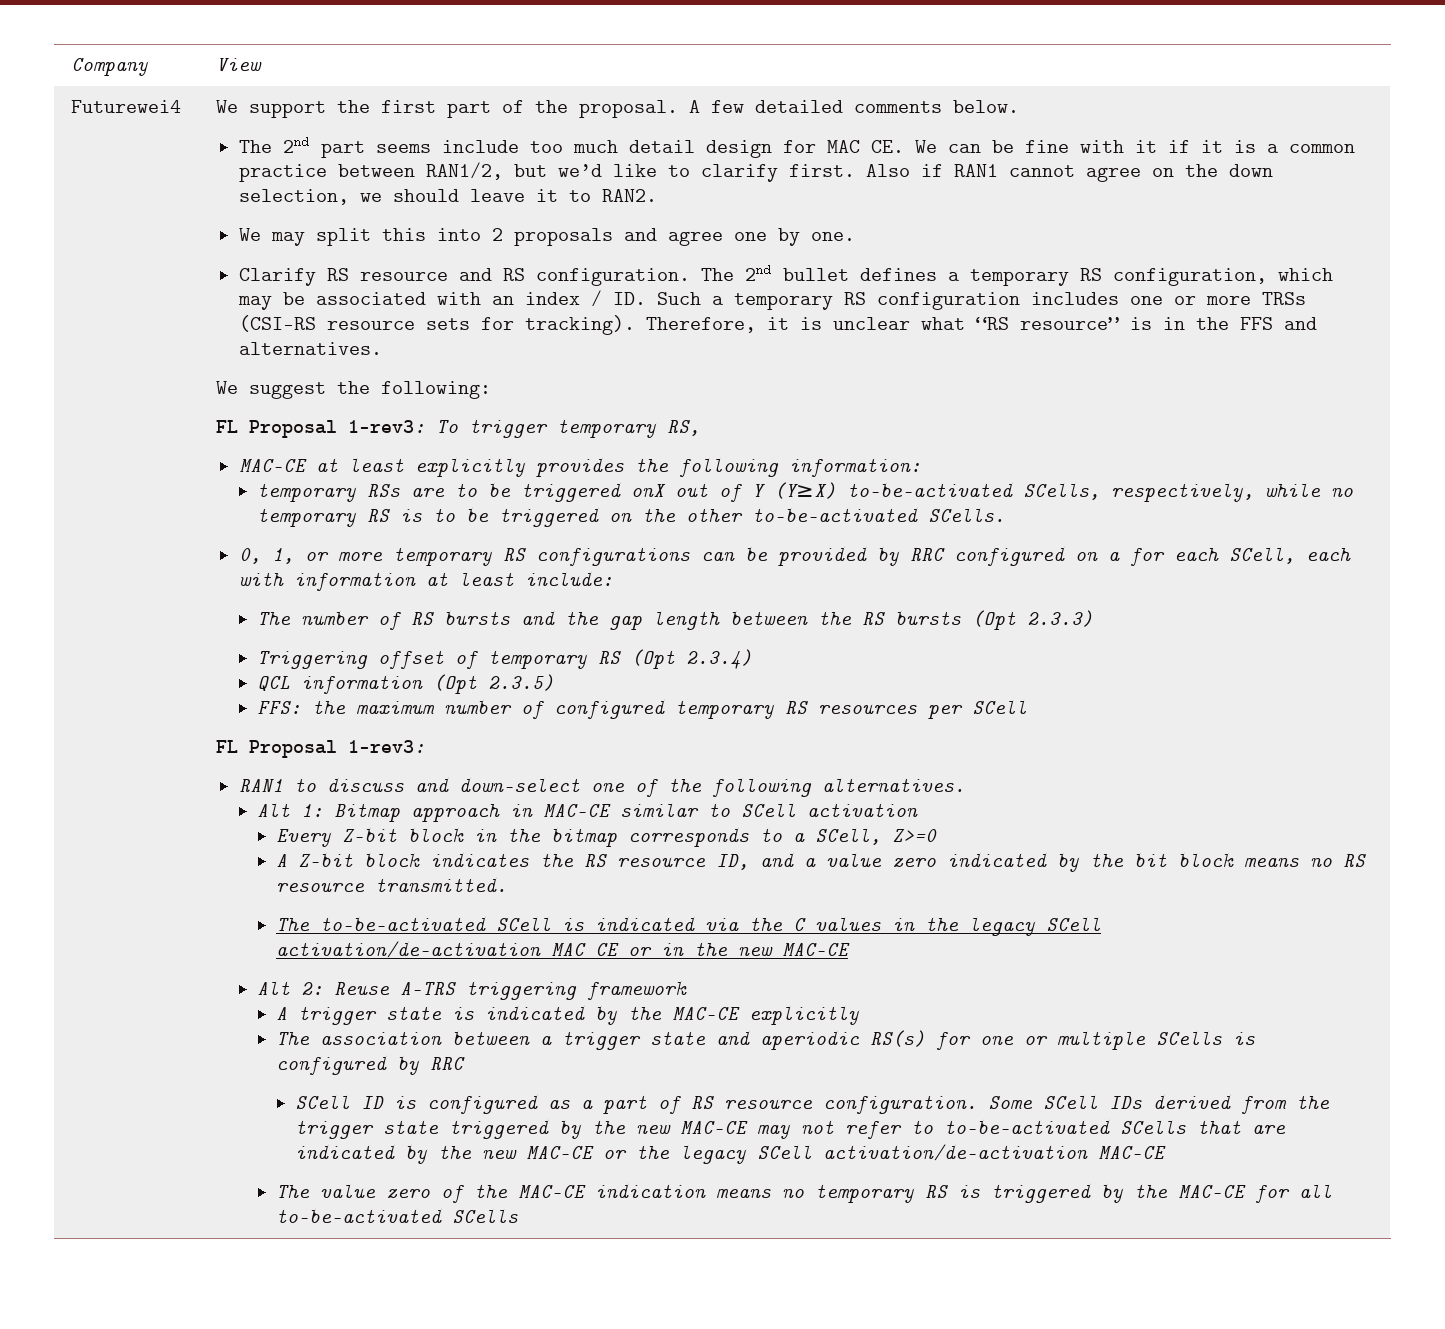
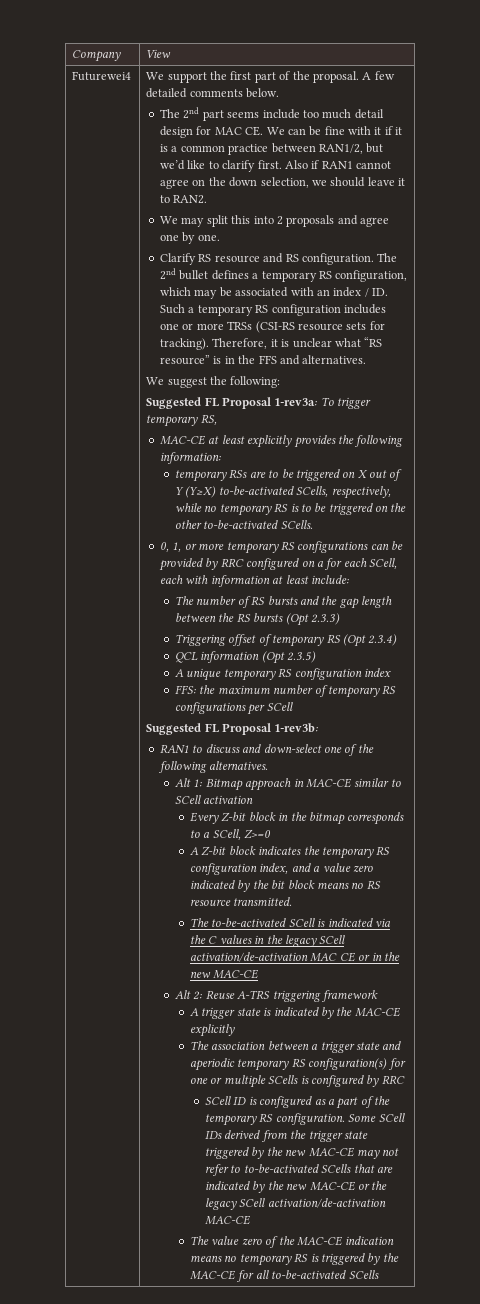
- FL Proposal 1-rev3: To trigger temporary RS,
+ Suggested FL Proposal 1-rev3a: To trigger temporary RS,
- temporary RSs are to be triggered onX out of Y (Y≥X) to-be-activated SCells, respectively, while no temporary RS is to be triggered on the other to-be-activated SCells.
+ temporary RSs are to be triggered on X out of Y (Y≥X) to-be-activated SCells, respectively, while no temporary RS is to be triggered on the other to-be-activated SCells.
+ A unique temporary RS configuration index
- FFS: the maximum number of configured temporary RS resources per SCell
- FL Proposal 1-rev3:
+ FFS: the maximum number of temporary RS configurations per SCell
+ Suggested FL Proposal 1-rev3b:
- A Z-bit block indicates the RS resource ID, and a value zero indicated by the bit block means no RS resource transmitted.
+ A Z-bit block indicates the temporary RS configuration index, and a value zero indicated by the bit block means no RS resource transmitted.
- The association between a trigger state and aperiodic RS(s) for one or multiple SCells is configured by RRC
+ The association between a trigger state and aperiodic temporary RS configuration(s) for one or multiple SCells is configured by RRC
- SCell ID is configured as a part of RS resource configuration.
+ SCell ID is configured as a part of the temporary RS configuration.

